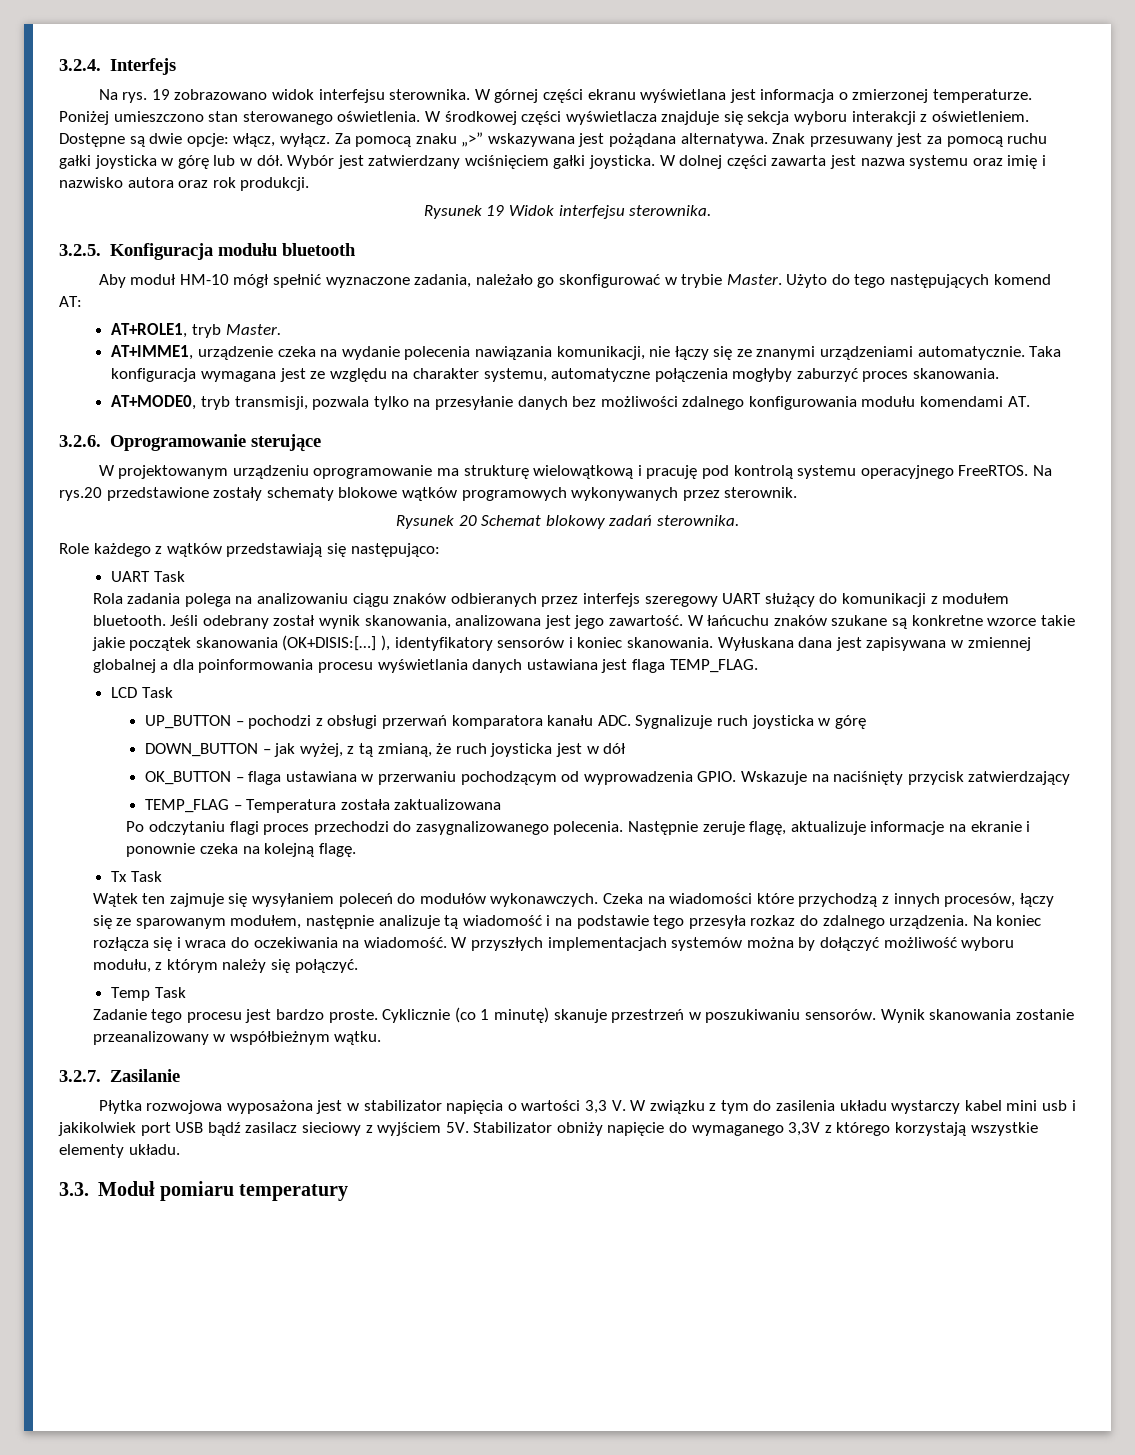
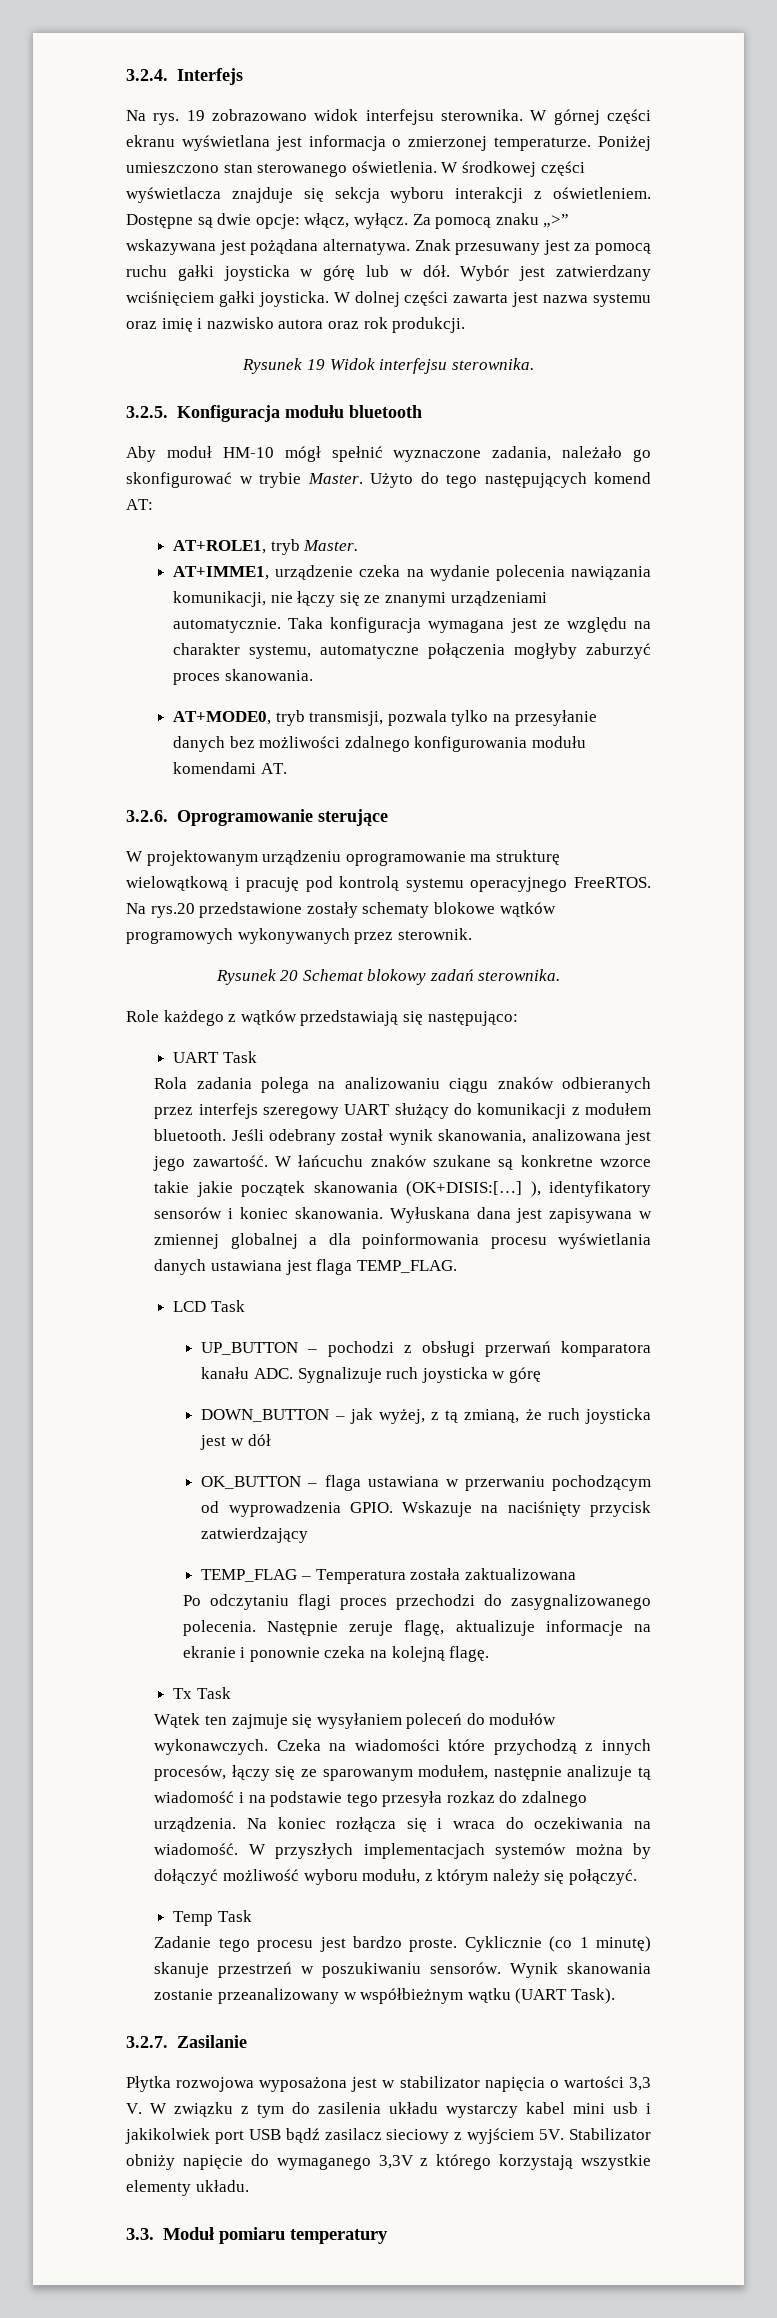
- Wynik skanowania zostanie przeanalizowany w współbieżnym wątku.
+ Wynik skanowania zostanie przeanalizowany w współbieżnym wątku (UART Task).

